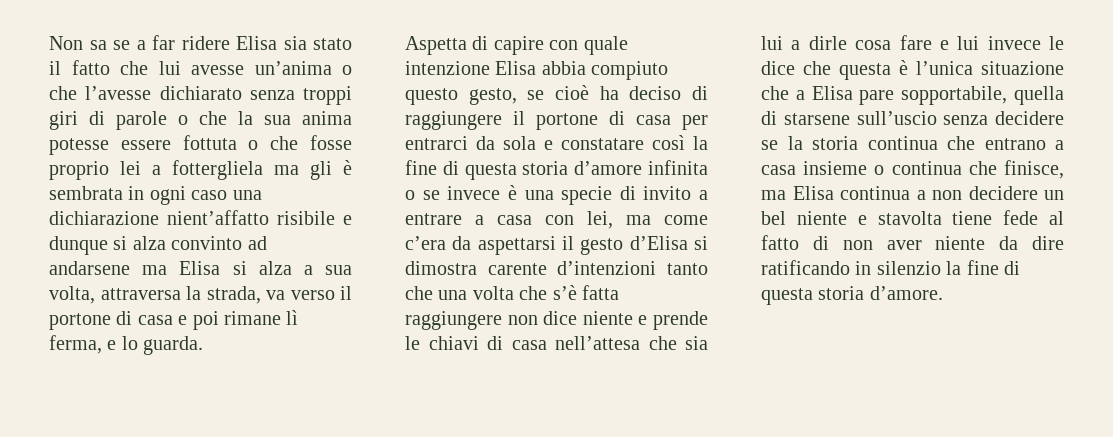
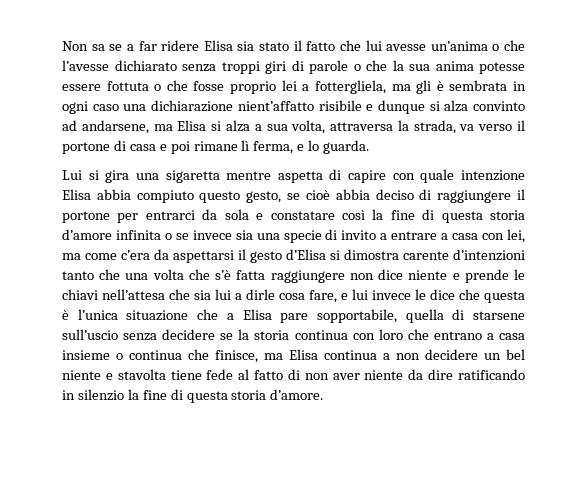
- Non sa se a far ridere Elisa sia stato il fatto che lui avesse un’anima o che l’avesse dichiarato senza troppi giri di parole o che la sua anima potesse essere fottuta o che fosse proprio lei a fottergliela ma gli è sembrata in ogni caso una dichiarazione nient’affatto risibile e dunque si alza convinto ad andarsene ma Elisa si alza a sua volta, attraversa la strada, va verso il portone di casa e poi rimane lì ferma, e lo guarda.
+ Non sa se a far ridere Elisa sia stato il fatto che lui avesse un’anima o che l’avesse dichiarato senza troppi giri di parole o che la sua anima potesse essere fottuta o che fosse proprio lei a fottergliela, ma gli è sembrata in ogni caso una dichiarazione nient’affatto risibile e dunque si alza convinto ad andarsene, ma Elisa si alza a sua volta, attraversa la strada, va verso il portone di casa e poi rimane lì ferma, e lo guarda.
- Aspetta di capire con quale intenzione Elisa abbia compiuto questo gesto, se cioè ha deciso di raggiungere il portone di casa per entrarci da sola e constatare così la fine di questa storia d’amore infinita o se invece è una specie di invito a entrare a casa con lei, ma come c’era da aspettarsi il gesto d’Elisa si dimostra carente d’intenzioni tanto che una volta che s’è fatta raggiungere non dice niente e prende le chiavi di casa nell’attesa che sia lui a dirle cosa fare e lui invece le dice che questa è l’unica situazione che a Elisa pare sopportabile, quella di starsene sull’uscio senza decidere se la storia continua che entrano a casa insieme o continua che finisce, ma Elisa continua a non decidere un bel niente e stavolta tiene fede al fatto di non aver niente da dire ratificando in silenzio la fine di questa storia d’amore.
+ Lui si gira una sigaretta mentre aspetta di capire con quale intenzione Elisa abbia compiuto questo gesto, se cioè abbia deciso di raggiungere il portone per entrarci da sola e constatare così la fine di questa storia d’amore infinita o se invece sia una specie di invito a entrare a casa con lei, ma come c’era da aspettarsi il gesto d’Elisa si dimostra carente d’intenzioni tanto che una volta che s’è fatta raggiungere non dice niente e prende le chiavi nell’attesa che sia lui a dirle cosa fare, e lui invece le dice che questa è l’unica situazione che a Elisa pare sopportabile, quella di starsene sull’uscio senza decidere se la storia continua con loro che entrano a casa insieme o continua che finisce, ma Elisa continua a non decidere un bel niente e stavolta tiene fede al fatto di non aver niente da dire ratificando in silenzio la fine di questa storia d’amore.

